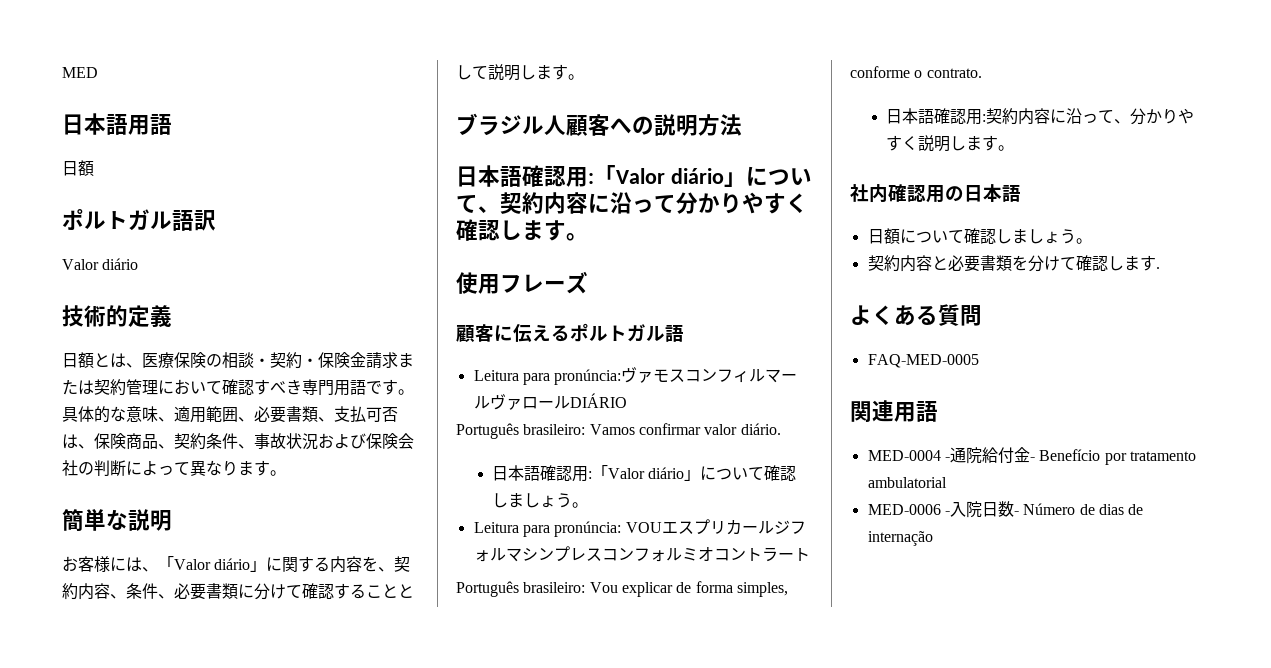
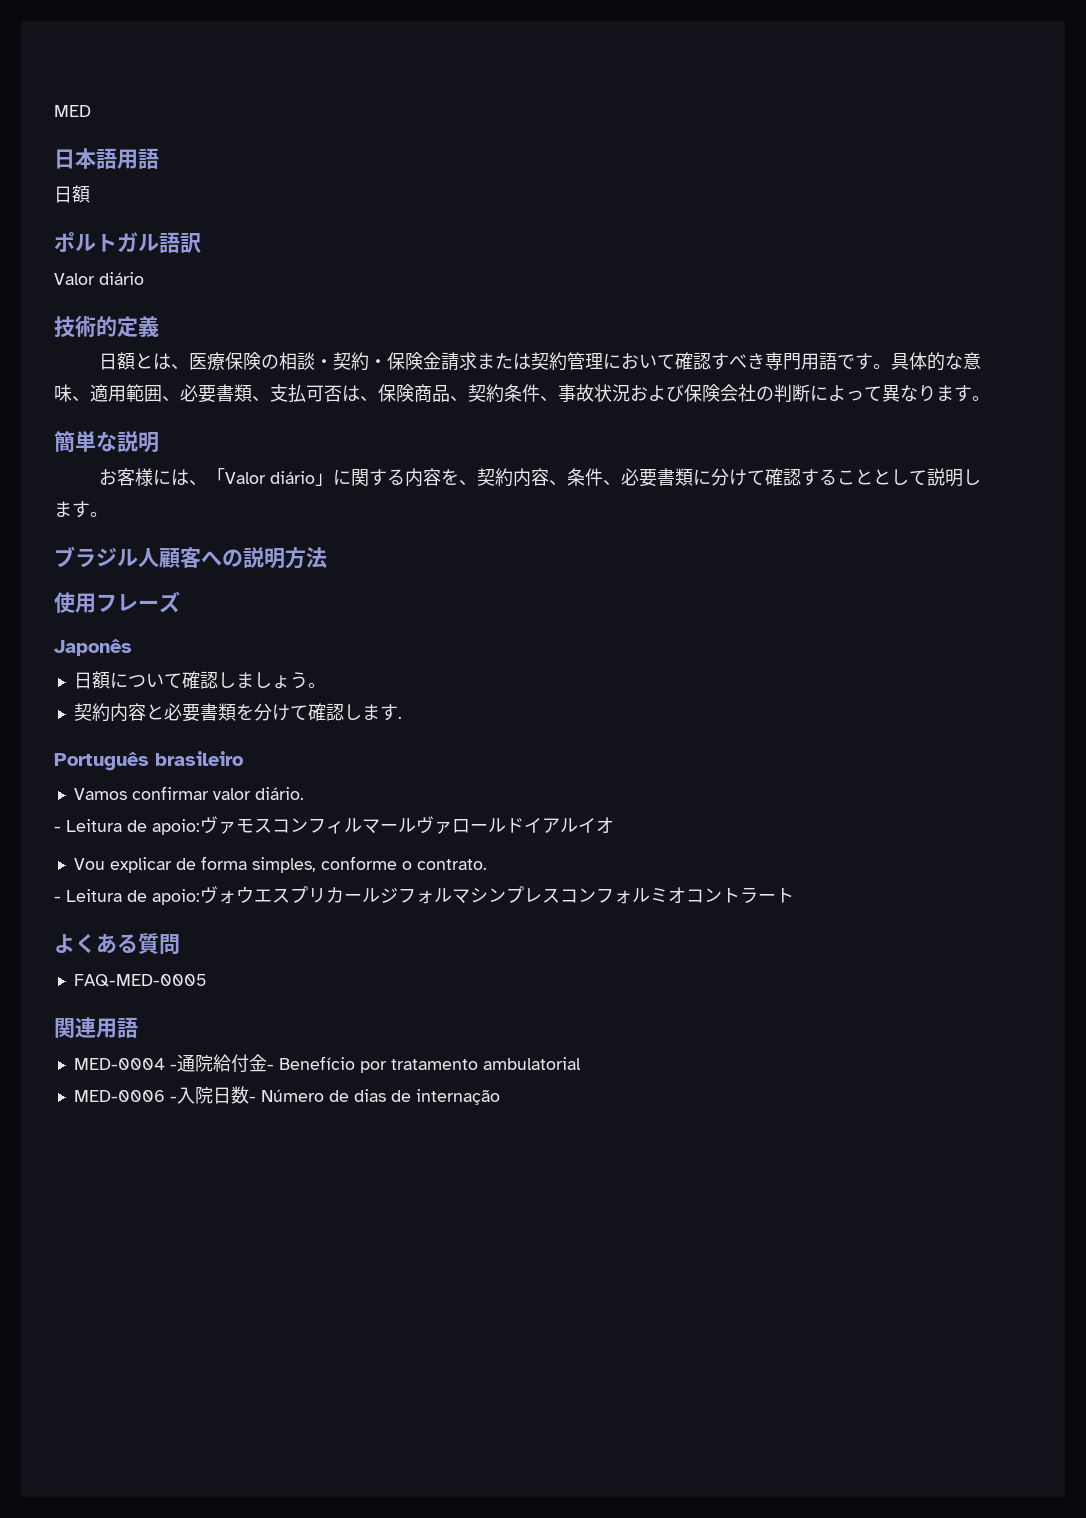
- 日本語確認用:「Valor diário」について、契約内容に沿って分かりやすく確認します。
  使用フレーズ
- 顧客に伝えるポルトガル語
- Leitura para pronúncia:ヴァモスコンフィルマールヴァロールDIÁRIO
- Português brasileiro: Vamos confirmar valor diário.
- 日本語確認用:「Valor diário」について確認しましょう。
- Leitura para pronúncia: VOUエスプリカールジフォルマシンプレスコンフォルミオコントラート
- Português brasileiro: Vou explicar de forma simples, conforme o contrato.
- 日本語確認用:契約内容に沿って、分かりやすく説明します。
- 社内確認用の日本語
+ Japonês
+ Português brasileiro
+ Vamos confirmar valor diário.
+ - Leitura de apoio:ヴァモスコンフィルマールヴァロールドイアルイオ
+ Vou explicar de forma simples, conforme o contrato.
+ - Leitura de apoio:ヴォウエスプリカールジフォルマシンプレスコンフォルミオコントラート

